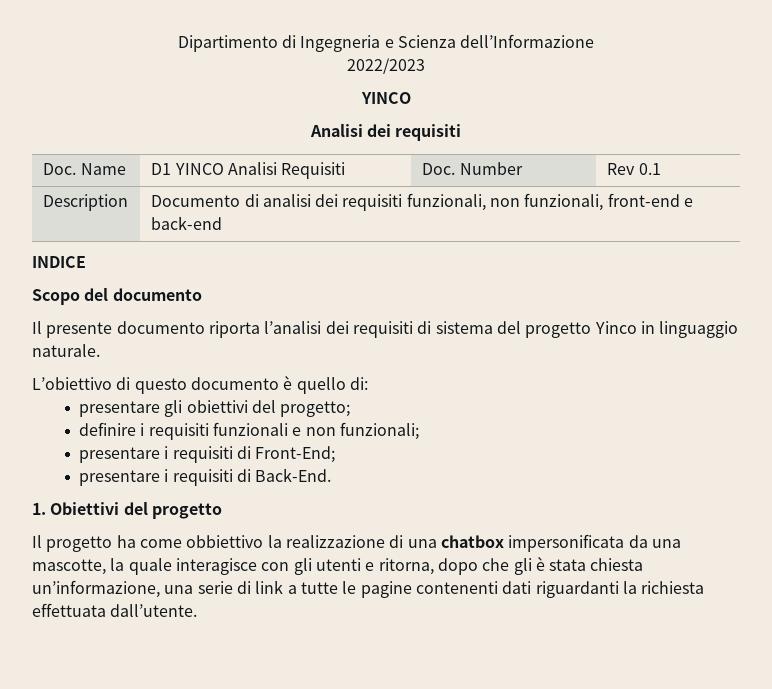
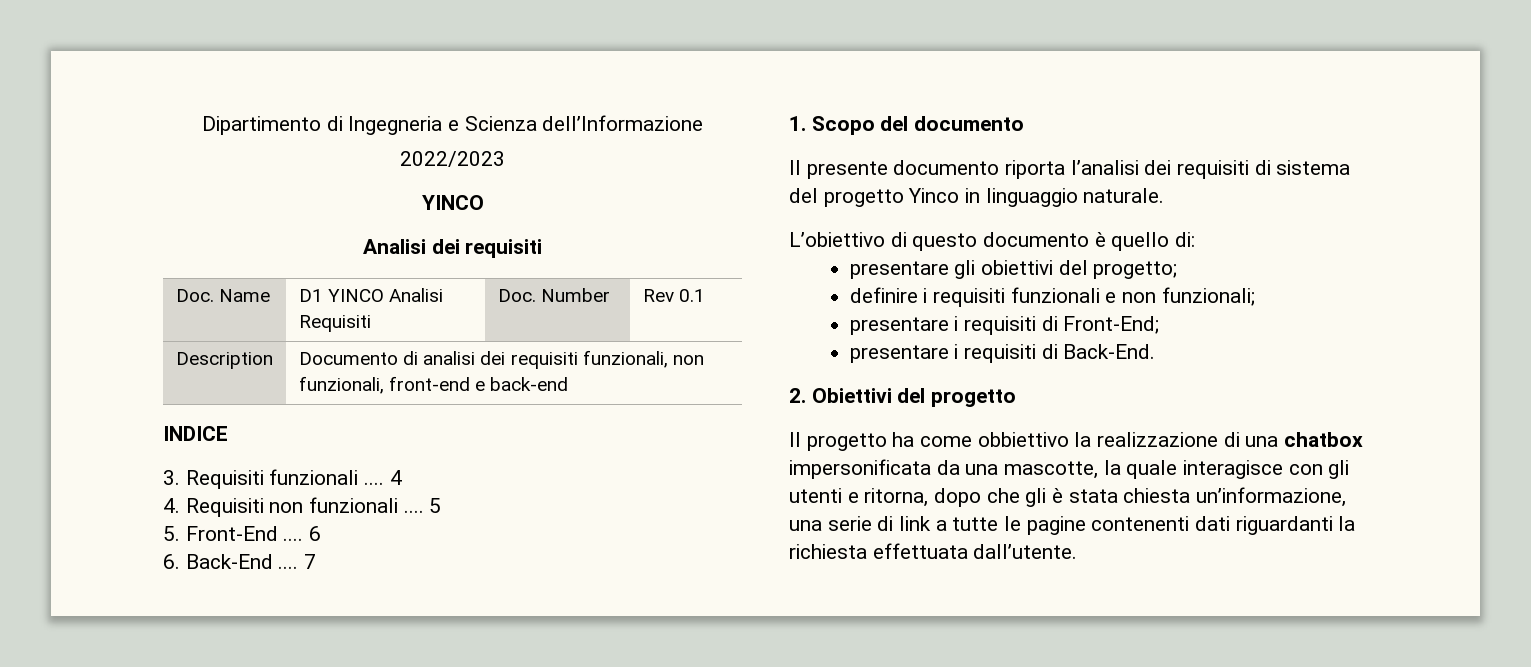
- Scopo del documento
+ 3. Requisiti funzionali .... 4
+ 4. Requisiti non funzionali .... 5
+ 5. Front-End .... 6
+ 6. Back-End .... 7
+ 1. Scopo del documento
- 1. Obiettivi del progetto
+ 2. Obiettivi del progetto

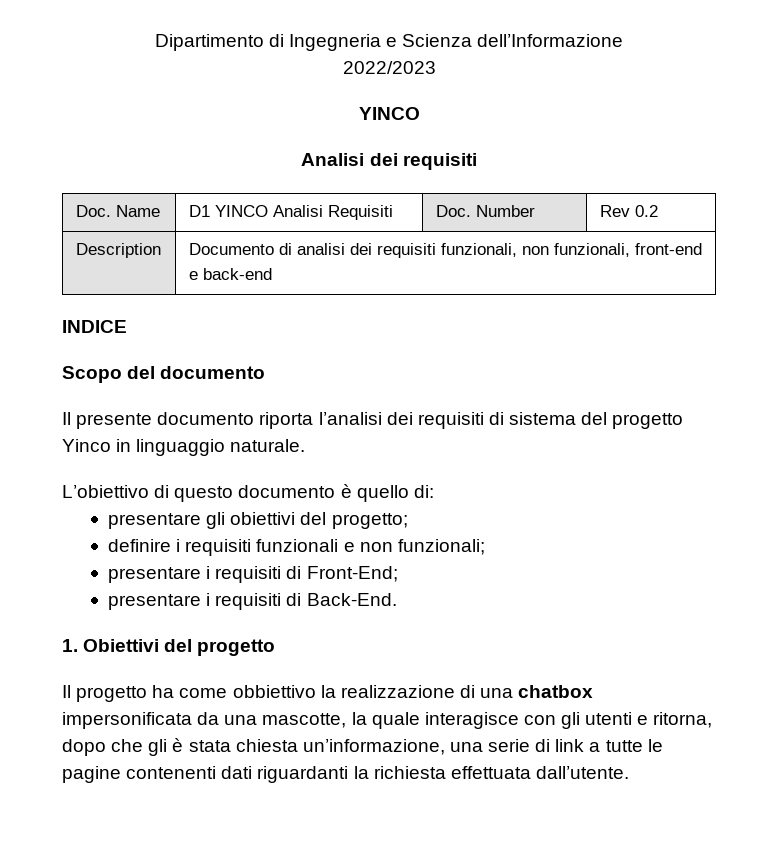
- Doc. Name | D1 YINCO Analisi Requisiti | Doc. Number | Rev 0.1
+ Doc. Name | D1 YINCO Analisi Requisiti | Doc. Number | Rev 0.2
- 3. Requisiti funzionali .... 4
- 4. Requisiti non funzionali .... 5
- 5. Front-End .... 6
- 6. Back-End .... 7
- 1. Scopo del documento
+ Scopo del documento
- 2. Obiettivi del progetto
+ 1. Obiettivi del progetto

